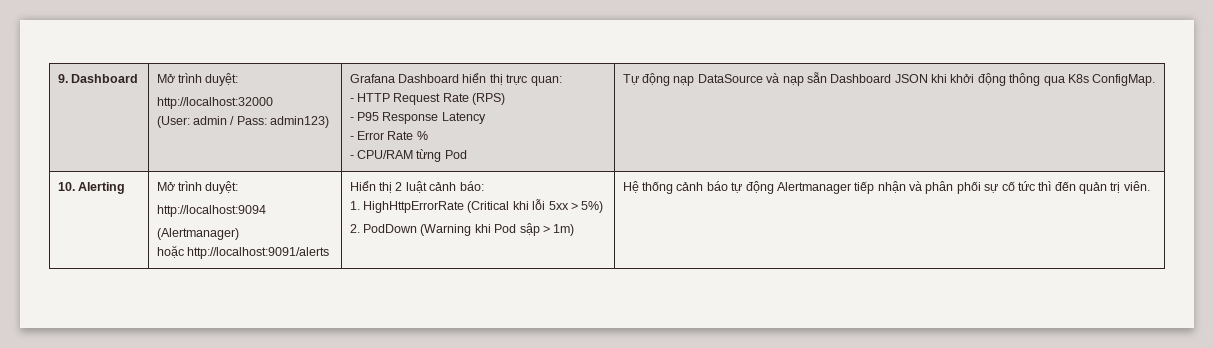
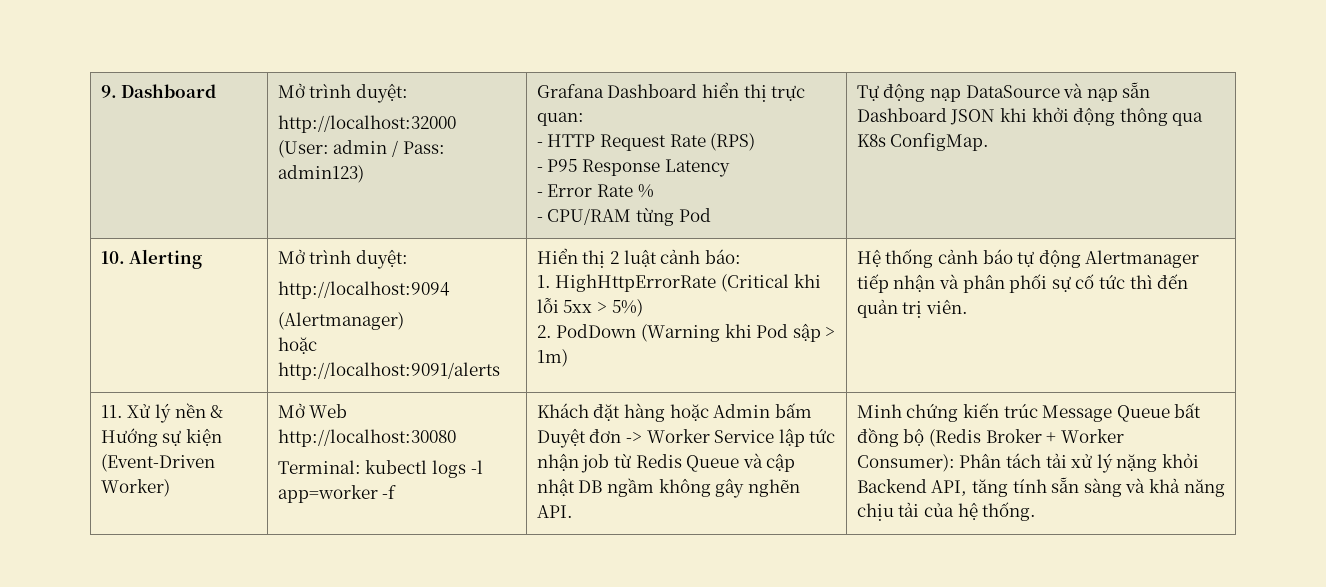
+ 11. Xử lý nền & Hướng sự kiện (Event-Driven Worker) | Mở Web http://localhost:30080
+ Terminal: kubectl logs -l app=worker -f | Khách đặt hàng hoặc Admin bấm Duyệt đơn -> Worker Service lập tức nhận job từ Redis Queue và cập nhật DB ngầm không gây nghẽn API. | Minh chứng kiến trúc Message Queue bất đồng bộ (Redis Broker + Worker Consumer): Phân tách tải xử lý nặng khỏi Backend API, tăng tính sẵn sàng và khả năng chịu tải của hệ thống.

